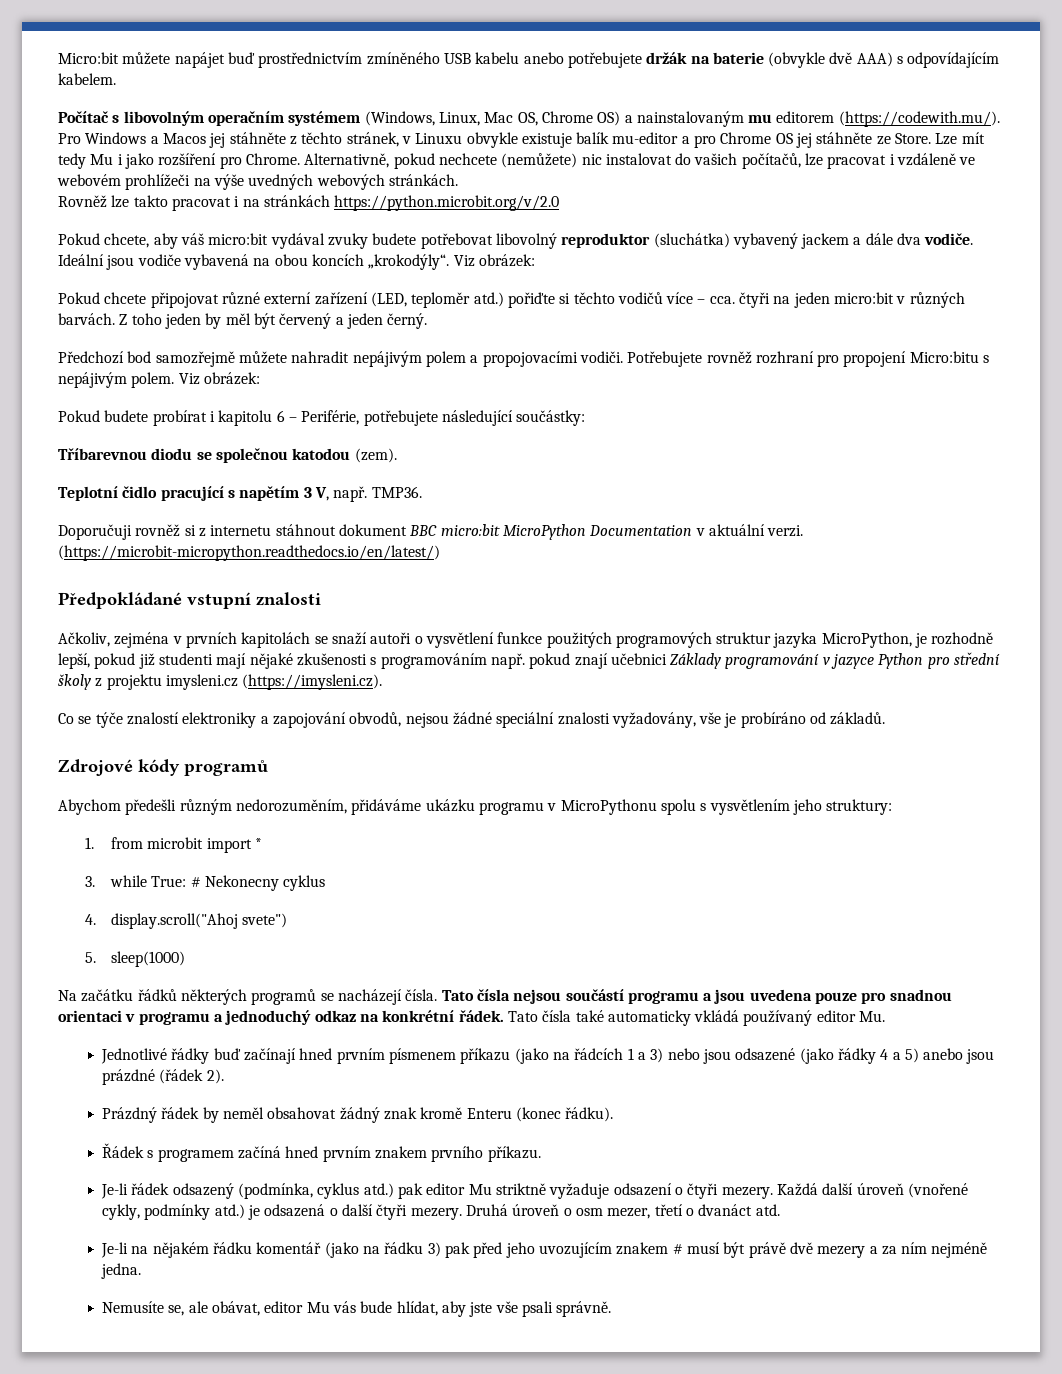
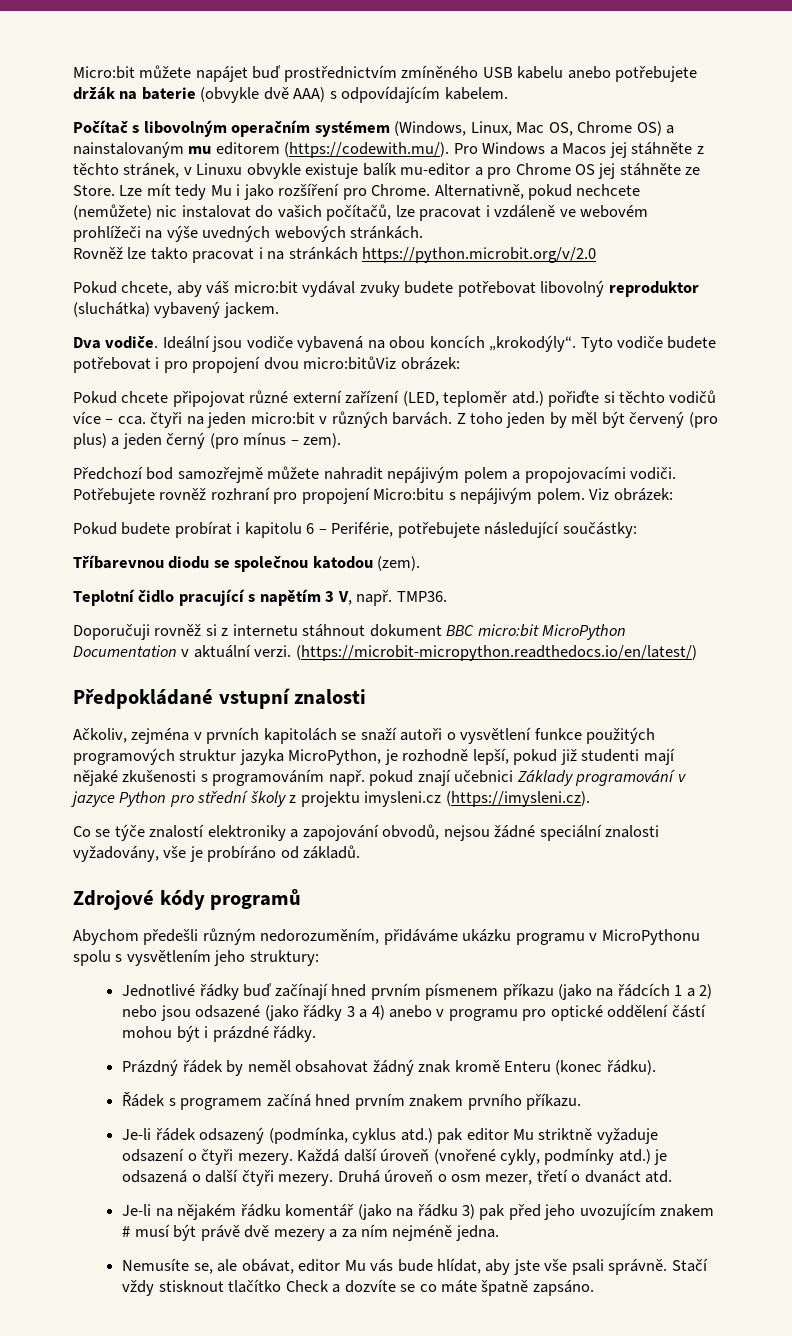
- Pokud chcete, aby váš micro:bit vydával zvuky budete potřebovat libovolný reproduktor (sluchátka) vybavený jackem a dále dva vodiče.
+ Pokud chcete, aby váš micro:bit vydával zvuky budete potřebovat libovolný reproduktor (sluchátka) vybavený jackem.
+ Dva vodiče.
- Ideální jsou vodiče vybavená na obou koncích „krokodýly“. Viz obrázek:
+ Ideální jsou vodiče vybavená na obou koncích „krokodýly“. Tyto vodiče budete potřebovat i pro propojení dvou micro:bitůViz obrázek:
- Z toho jeden by měl být červený a jeden černý.
+ Z toho jeden by měl být červený (pro plus) a jeden černý (pro mínus – zem).
- 1. from microbit import *
- 3. while True: # Nekonecny cyklus
- 4. display.scroll("Ahoj svete")
- 5. sleep(1000)
- Na začátku řádků některých programů se nacházejí čísla. Tato čísla nejsou součástí programu a jsou uvedena pouze pro snadnou orientaci v programu a jednoduchý odkaz na konkrétní řádek. Tato čísla také automaticky vkládá používaný editor Mu.
- Jednotlivé řádky buď začínají hned prvním písmenem příkazu (jako na řádcích 1 a 3) nebo jsou odsazené (jako řádky 4 a 5) anebo jsou prázdné (řádek 2).
+ Jednotlivé řádky buď začínají hned prvním písmenem příkazu (jako na řádcích 1 a 2) nebo jsou odsazené (jako řádky 3 a 4) anebo v programu pro optické oddělení částí mohou být i prázdné řádky.
+ Stačí vždy stisknout tlačítko Check a dozvíte se co máte špatně zapsáno.

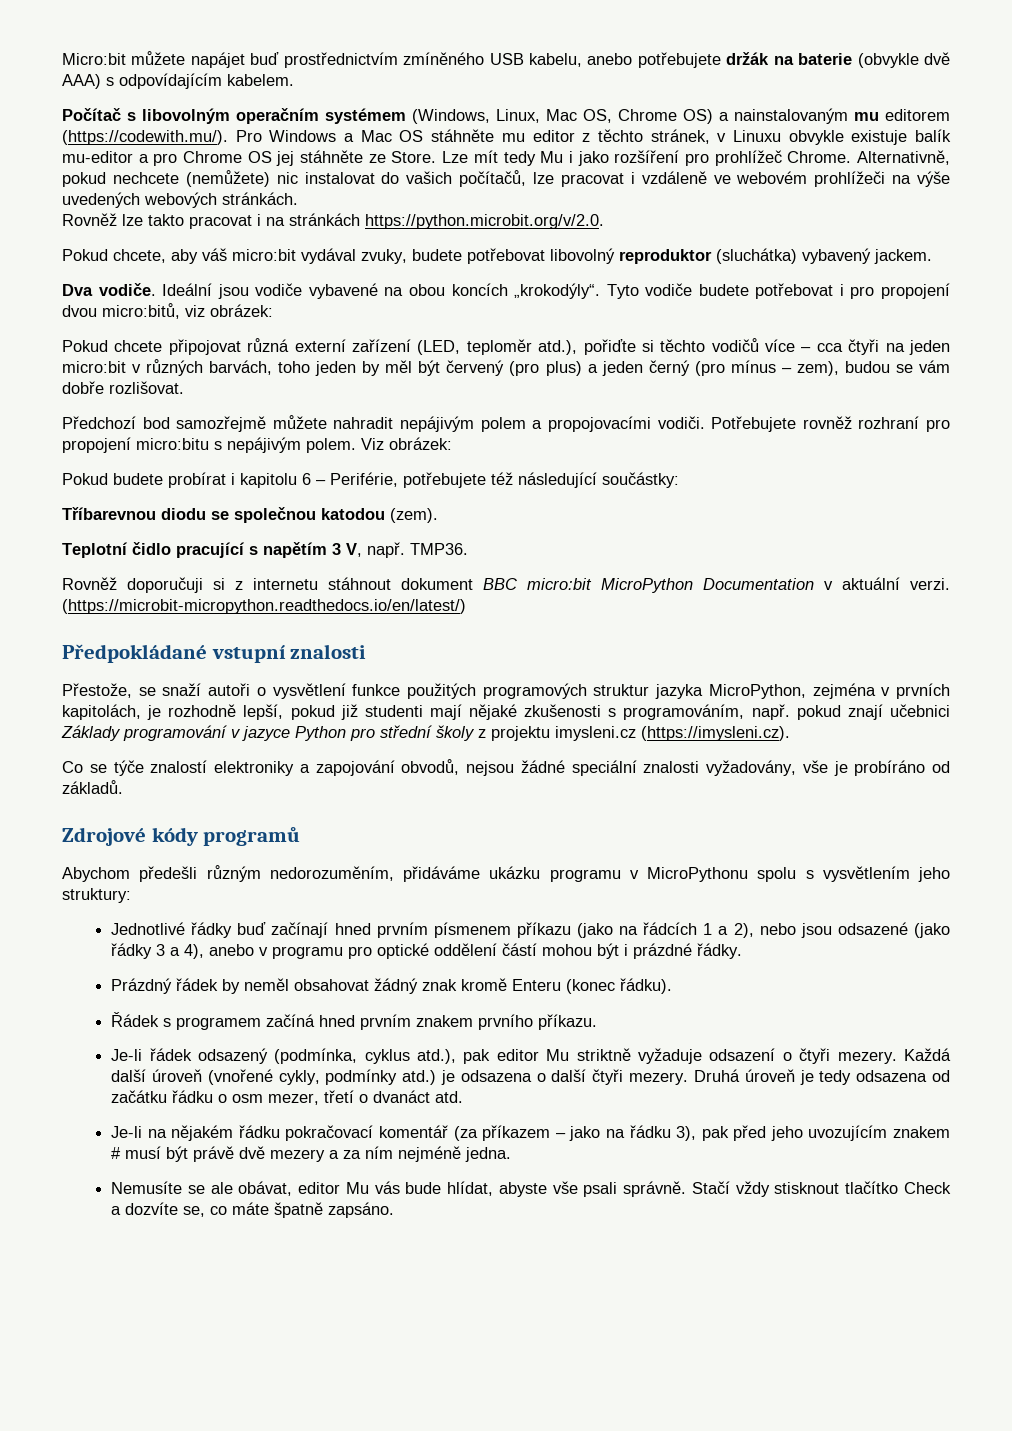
- Micro:bit můžete napájet buď prostřednictvím zmíněného USB kabelu anebo potřebujete držák na baterie (obvykle dvě AAA) s odpovídajícím kabelem.
+ Micro:bit můžete napájet buď prostřednictvím zmíněného USB kabelu, anebo potřebujete držák na baterie (obvykle dvě AAA) s odpovídajícím kabelem.
- Počítač s libovolným operačním systémem (Windows, Linux, Mac OS, Chrome OS) a nainstalovaným mu editorem (https://codewith.mu/). Pro Windows a Macos jej stáhněte z těchto stránek, v Linuxu obvykle existuje balík mu-editor a pro Chrome OS jej stáhněte ze Store.
+ Počítač s libovolným operačním systémem (Windows, Linux, Mac OS, Chrome OS) a nainstalovaným mu editorem (https://codewith.mu/). Pro Windows a Mac OS stáhněte mu editor z těchto stránek, v Linuxu obvykle existuje balík mu-editor a pro Chrome OS jej stáhněte ze Store.
- Lze mít tedy Mu i jako rozšíření pro Chrome.
+ Lze mít tedy Mu i jako rozšíření pro prohlížeč Chrome.
- Alternativně, pokud nechcete (nemůžete) nic instalovat do vašich počítačů, lze pracovat i vzdáleně ve webovém prohlížeči na výše uvedných webových stránkách.
+ Alternativně, pokud nechcete (nemůžete) nic instalovat do vašich počítačů, lze pracovat i vzdáleně ve webovém prohlížeči na výše uvedených webových stránkách.
- Rovněž lze takto pracovat i na stránkách https://python.microbit.org/v/2.0
+ Rovněž lze takto pracovat i na stránkách https://python.microbit.org/v/2.0.
- Pokud chcete, aby váš micro:bit vydával zvuky budete potřebovat libovolný reproduktor (sluchátka) vybavený jackem.
+ Pokud chcete, aby váš micro:bit vydával zvuky, budete potřebovat libovolný reproduktor (sluchátka) vybavený jackem.
- Ideální jsou vodiče vybavená na obou koncích „krokodýly“.
+ Ideální jsou vodiče vybavené na obou koncích „krokodýly“.
- Tyto vodiče budete potřebovat i pro propojení dvou micro:bitůViz obrázek:
+ Tyto vodiče budete potřebovat i pro propojení dvou micro:bitů, viz obrázek:
- Pokud chcete připojovat různé externí zařízení (LED, teploměr atd.) pořiďte si těchto vodičů více – cca. čtyři na jeden micro:bit v různých barvách. Z toho jeden by měl být červený (pro plus) a jeden černý (pro mínus – zem).
+ Pokud chcete připojovat různá externí zařízení (LED, teploměr atd.), pořiďte si těchto vodičů více – cca čtyři na jeden micro:bit v různých barvách, toho jeden by měl být červený (pro plus) a jeden černý (pro mínus – zem), budou se vám dobře rozlišovat.
- Potřebujete rovněž rozhraní pro propojení Micro:bitu s nepájivým polem.
+ Potřebujete rovněž rozhraní pro propojení micro:bitu s nepájivým polem.
- Pokud budete probírat i kapitolu 6 – Periférie, potřebujete následující součástky:
+ Pokud budete probírat i kapitolu 6 – Periférie, potřebujete též následující součástky:
- Doporučuji rovněž si z internetu stáhnout dokument BBC micro:bit MicroPython Documentation v aktuální verzi.
+ Rovněž doporučuji si z internetu stáhnout dokument BBC micro:bit MicroPython Documentation v aktuální verzi.
- Ačkoliv, zejména v prvních kapitolách se snaží autoři o vysvětlení funkce použitých programových struktur jazyka MicroPython, je rozhodně lepší, pokud již studenti mají nějaké zkušenosti s programováním např. pokud znají učebnici Základy programování v jazyce Python pro střední školy z projektu imysleni.cz (https://imysleni.cz).
+ Přestože, se snaží autoři o vysvětlení funkce použitých programových struktur jazyka MicroPython, zejména v prvních kapitolách, je rozhodně lepší, pokud již studenti mají nějaké zkušenosti s programováním, např. pokud znají učebnici Základy programování v jazyce Python pro střední školy z projektu imysleni.cz (https://imysleni.cz).
- Jednotlivé řádky buď začínají hned prvním písmenem příkazu (jako na řádcích 1 a 2) nebo jsou odsazené (jako řádky 3 a 4) anebo v programu pro optické oddělení částí mohou být i prázdné řádky.
+ Jednotlivé řádky buď začínají hned prvním písmenem příkazu (jako na řádcích 1 a 2), nebo jsou odsazené (jako řádky 3 a 4), anebo v programu pro optické oddělení částí mohou být i prázdné řádky.
- Je-li řádek odsazený (podmínka, cyklus atd.) pak editor Mu striktně vyžaduje odsazení o čtyři mezery.
+ Je-li řádek odsazený (podmínka, cyklus atd.), pak editor Mu striktně vyžaduje odsazení o čtyři mezery.
- Každá další úroveň (vnořené cykly, podmínky atd.) je odsazená o další čtyři mezery.
+ Každá další úroveň (vnořené cykly, podmínky atd.) je odsazena o další čtyři mezery.
- Druhá úroveň o osm mezer, třetí o dvanáct atd.
+ Druhá úroveň je tedy odsazena od začátku řádku o osm mezer, třetí o dvanáct atd.
- Je-li na nějakém řádku komentář (jako na řádku 3) pak před jeho uvozujícím znakem # musí být právě dvě mezery a za ním nejméně jedna.
+ Je-li na nějakém řádku pokračovací komentář (za příkazem – jako na řádku 3), pak před jeho uvozujícím znakem # musí být právě dvě mezery a za ním nejméně jedna.
- Nemusíte se, ale obávat, editor Mu vás bude hlídat, aby jste vše psali správně.
+ Nemusíte se ale obávat, editor Mu vás bude hlídat, abyste vše psali správně.
- Stačí vždy stisknout tlačítko Check a dozvíte se co máte špatně zapsáno.
+ Stačí vždy stisknout tlačítko Check a dozvíte se, co máte špatně zapsáno.

